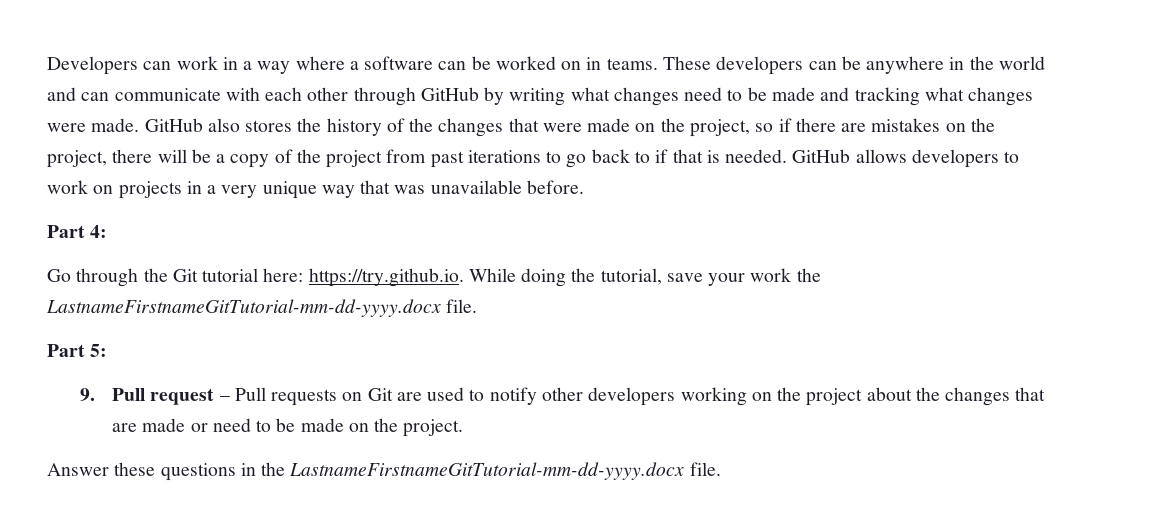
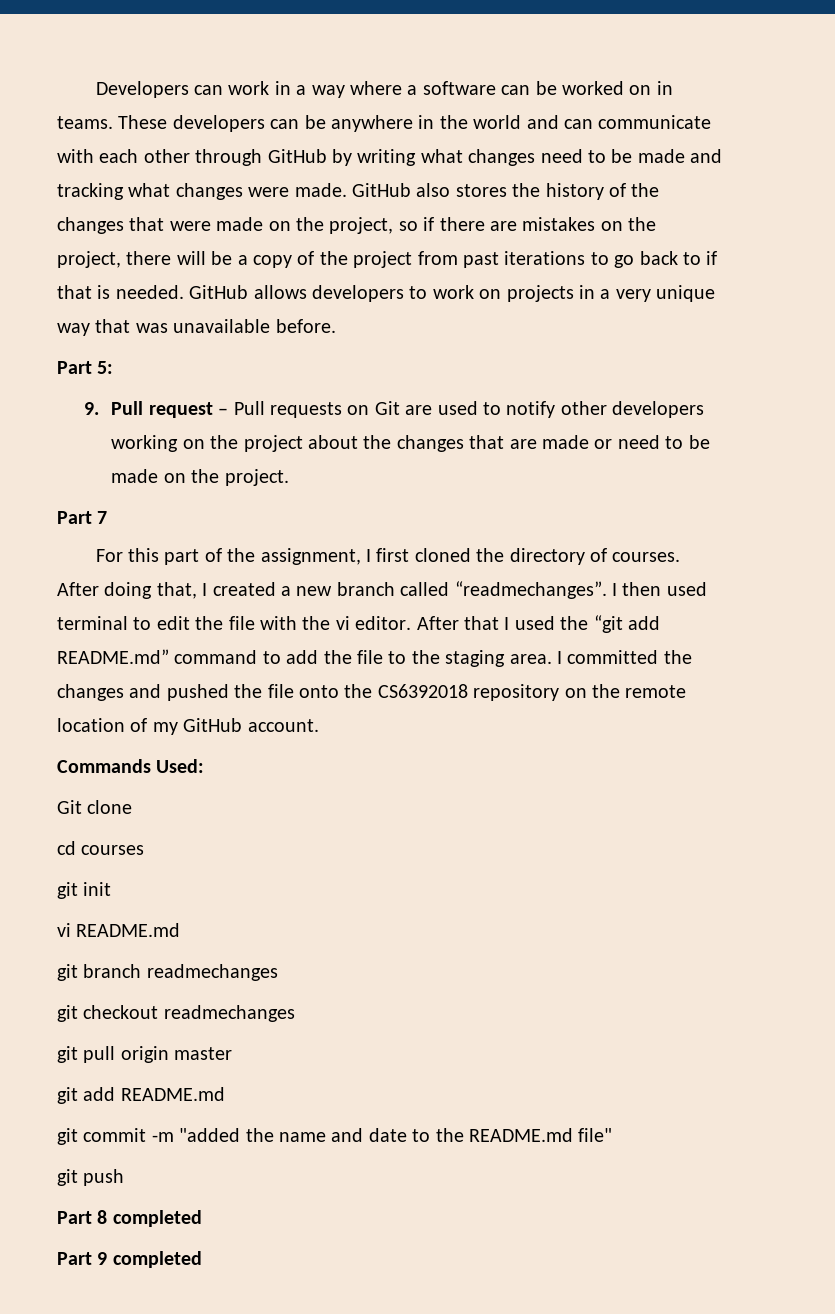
- Part 4:
- Go through the Git tutorial here: https://try.github.io. While doing the tutorial, save your work the LastnameFirstnameGitTutorial-mm-dd-yyyy.docx file.
- Answer these questions in the LastnameFirstnameGitTutorial-mm-dd-yyyy.docx file.
+ Part 7
+ For this part of the assignment, I first cloned the directory of courses. After doing that, I created a new branch called “readmechanges”. I then used terminal to edit the file with the vi editor. After that I used the “git add README.md” command to add the file to the staging area. I committed the changes and pushed the file onto the CS6392018 repository on the remote location of my GitHub account.
+ Commands Used:
+ Git clone
+ cd courses
+ git init
+ vi README.md
+ git branch readmechanges
+ git checkout readmechanges
+ git pull origin master
+ git add README.md
+ git commit -m "added the name and date to the README.md file"
+ git push
+ Part 8 completed
+ Part 9 completed

